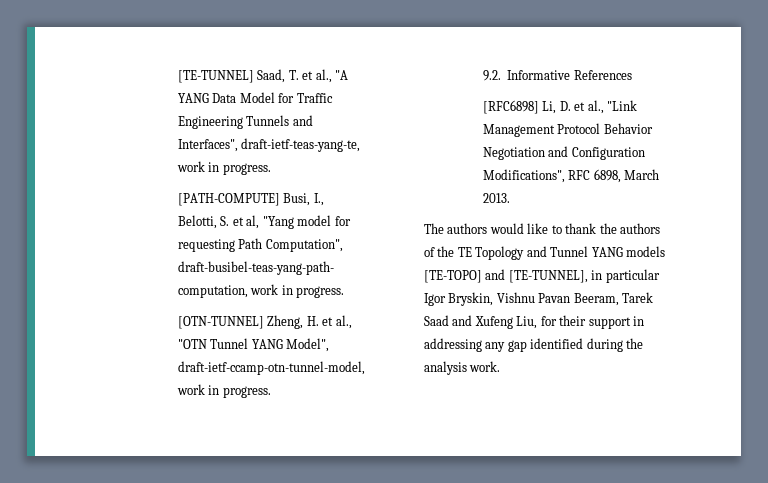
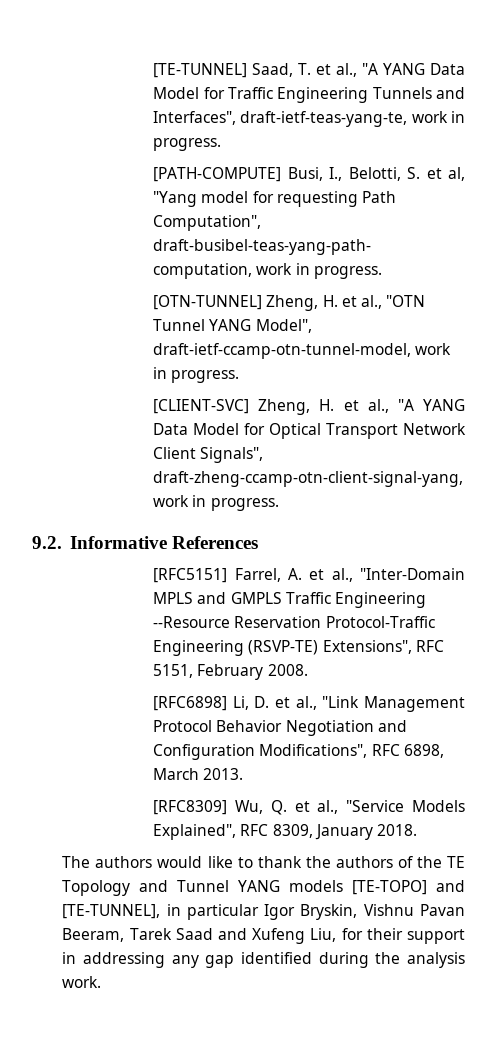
+ [CLIENT-SVC] Zheng, H. et al., "A YANG Data Model for Optical Transport Network Client Signals", draft-zheng-ccamp-otn-client-signal-yang, work in progress.
  9.2. Informative References
+ [RFC5151] Farrel, A. et al., "Inter-Domain MPLS and GMPLS Traffic Engineering --Resource Reservation Protocol-Traffic Engineering (RSVP-TE) Extensions", RFC 5151, February 2008.
+ [RFC8309] Wu, Q. et al., "Service Models Explained", RFC 8309, January 2018.

